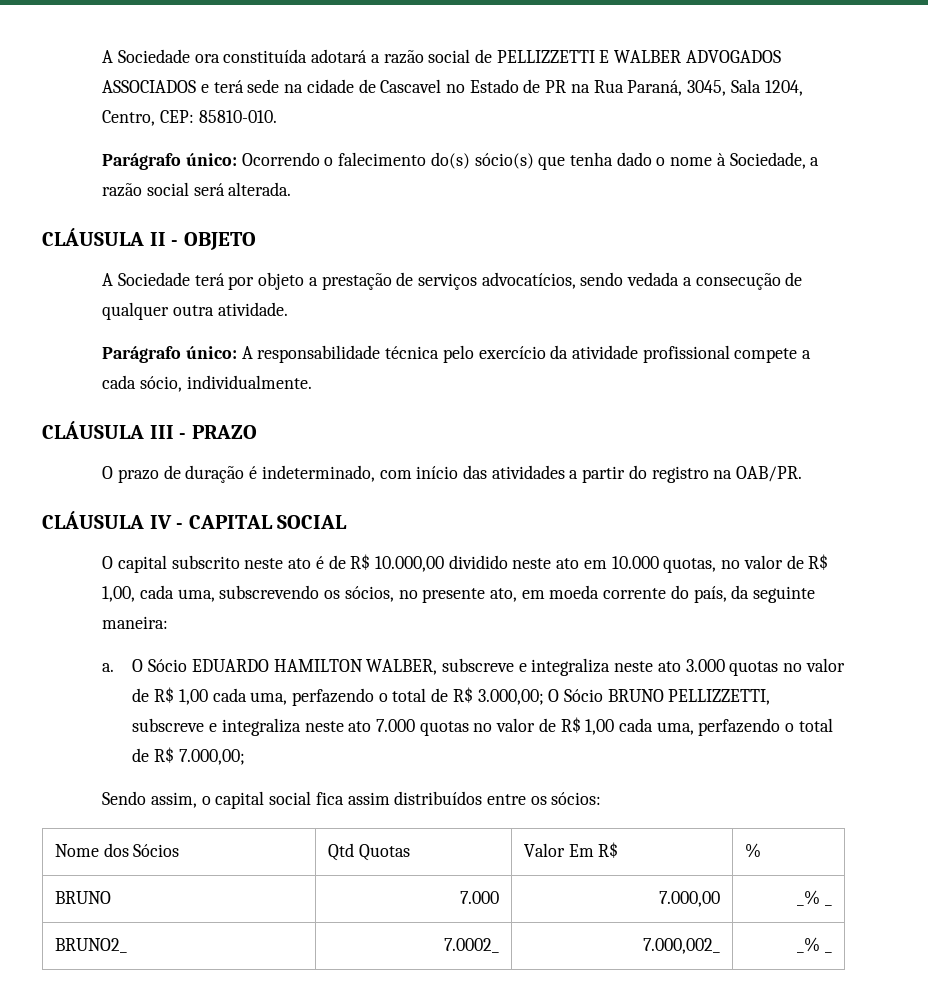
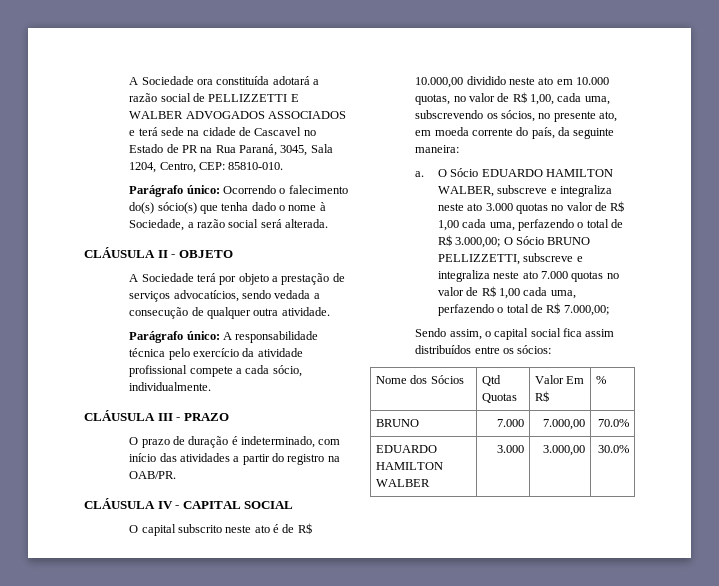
- BRUNO | 7.000 | 7.000,00 | _% _
- BRUNO2_ | 7.0002_ | 7.000,002_ | _% _
+ BRUNO | 7.000 | 7.000,00 | 70.0%
+ EDUARDO HAMILTON WALBER | 3.000 | 3.000,00 | 30.0%

